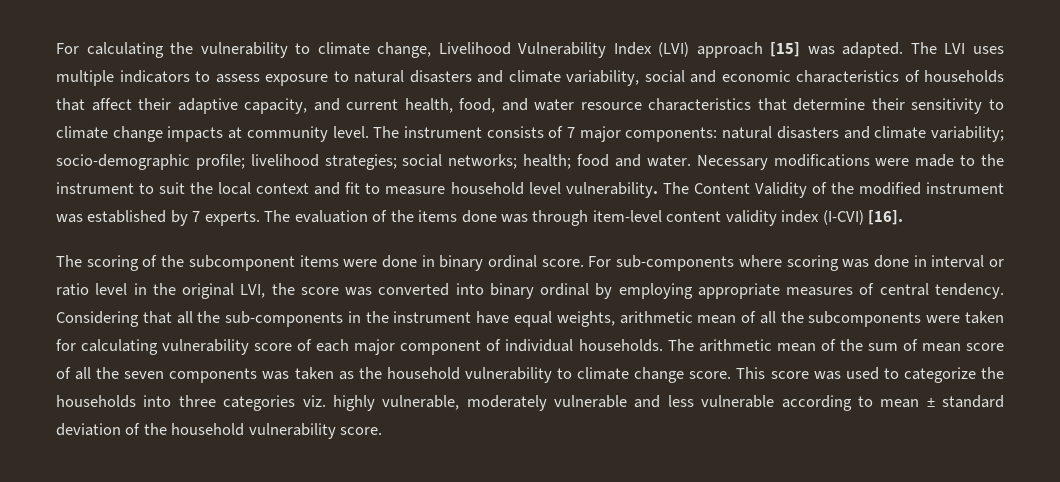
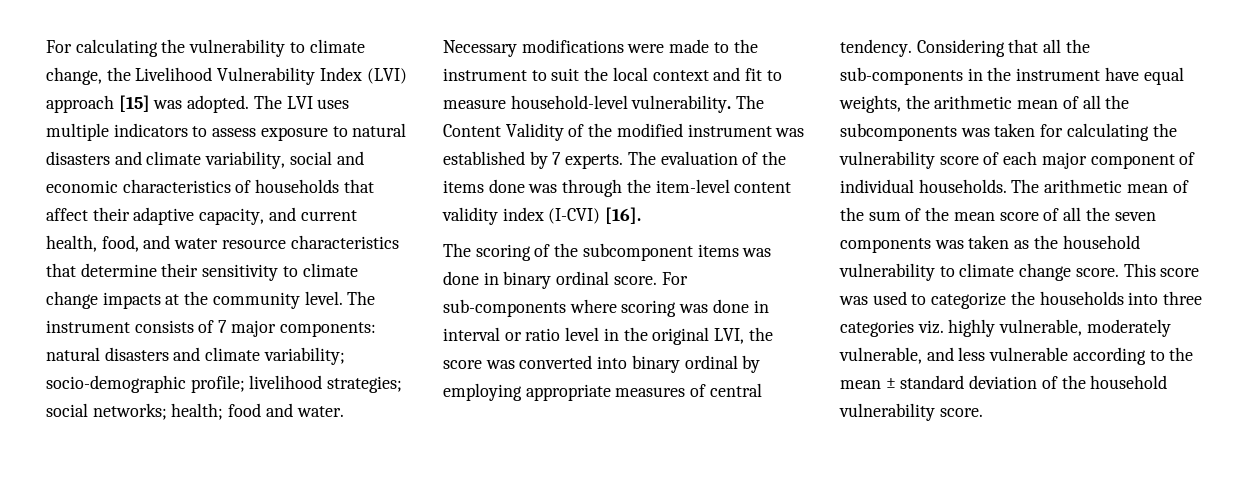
- For calculating the vulnerability to climate change, Livelihood Vulnerability Index (LVI) approach [15] was adapted.
+ For calculating the vulnerability to climate change, the Livelihood Vulnerability Index (LVI) approach [15] was adopted.
- The LVI uses multiple indicators to assess exposure to natural disasters and climate variability, social and economic characteristics of households that affect their adaptive capacity, and current health, food, and water resource characteristics that determine their sensitivity to climate change impacts at community level.
+ The LVI uses multiple indicators to assess exposure to natural disasters and climate variability, social and economic characteristics of households that affect their adaptive capacity, and current health, food, and water resource characteristics that determine their sensitivity to climate change impacts at the community level.
- Necessary modifications were made to the instrument to suit the local context and fit to measure household level vulnerability.
+ Necessary modifications were made to the instrument to suit the local context and fit to measure household-level vulnerability.
- The evaluation of the items done was through item-level content validity index (I-CVI) [16].
+ The evaluation of the items done was through the item-level content validity index (I-CVI) [16].
- The scoring of the subcomponent items were done in binary ordinal score.
+ The scoring of the subcomponent items was done in binary ordinal score.
- Considering that all the sub-components in the instrument have equal weights, arithmetic mean of all the subcomponents were taken for calculating vulnerability score of each major component of individual households.
+ Considering that all the sub-components in the instrument have equal weights, the arithmetic mean of all the subcomponents was taken for calculating the vulnerability score of each major component of individual households.
- The arithmetic mean of the sum of mean score of all the seven components was taken as the household vulnerability to climate change score.
+ The arithmetic mean of the sum of the mean score of all the seven components was taken as the household vulnerability to climate change score.
- This score was used to categorize the households into three categories viz. highly vulnerable, moderately vulnerable and less vulnerable according to mean ± standard deviation of the household vulnerability score.
+ This score was used to categorize the households into three categories viz. highly vulnerable, moderately vulnerable, and less vulnerable according to the mean ± standard deviation of the household vulnerability score.

